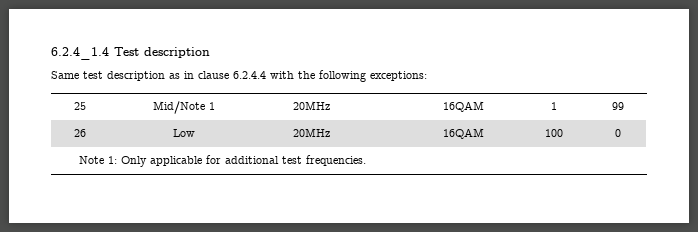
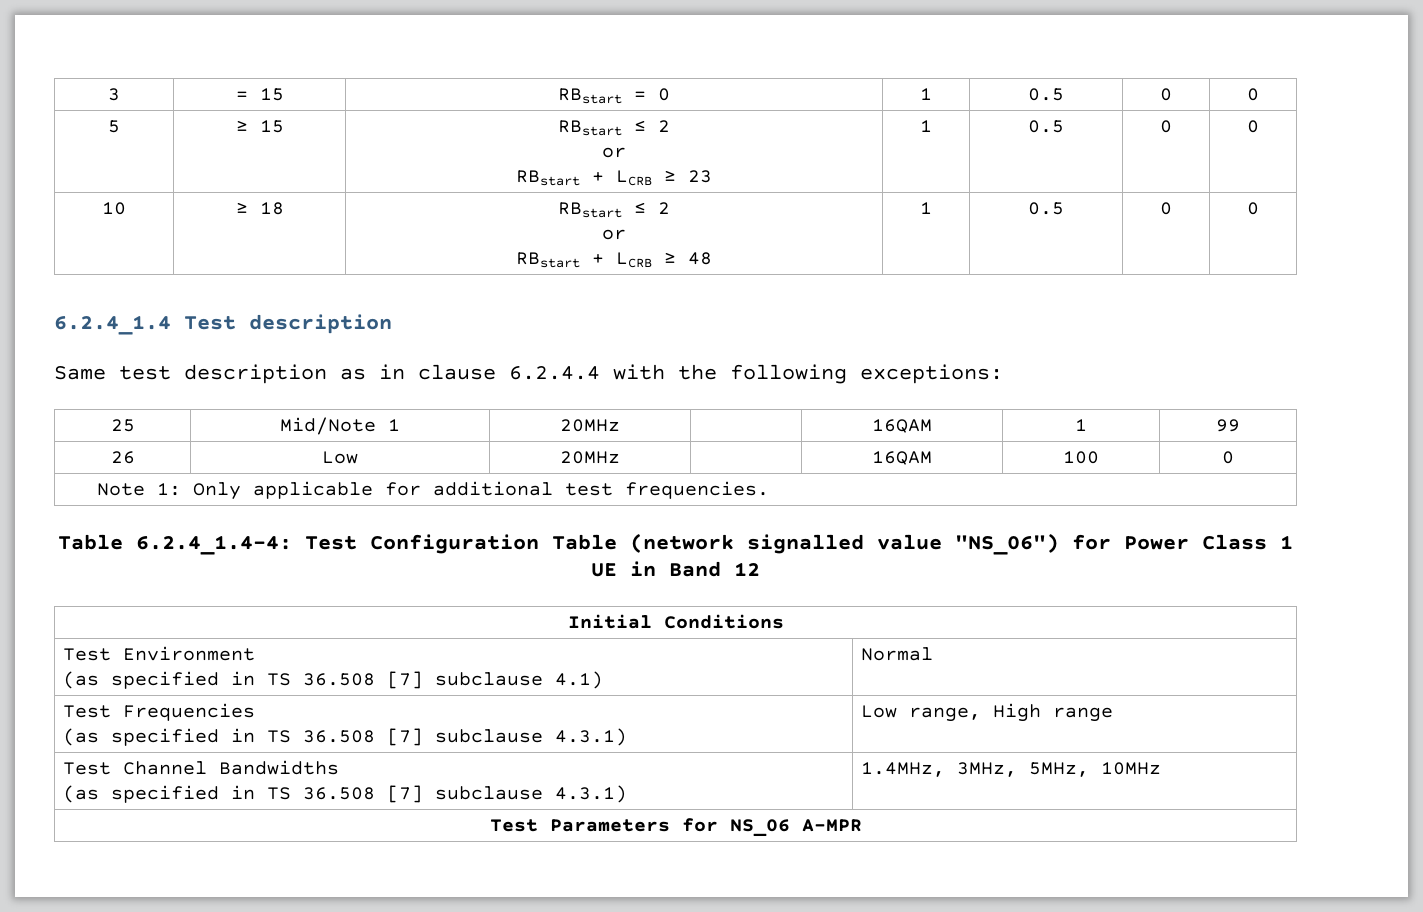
+ 3 | = 15 | RBstart = 0 | 1 | 0.5 | 0 | 0
+ 5 | ≥ 15 | RBstart ≤ 2
+ or
+ RBstart + LCRB ≥ 23 | 1 | 0.5 | 0 | 0
+ 10 | ≥ 18 | RBstart ≤ 2
+ or
+ RBstart + LCRB ≥ 48 | 1 | 0.5 | 0 | 0
+ Table 6.2.4_1.4-4: Test Configuration Table (network signalled value "NS_06") for Power Class 1 UE in Band 12
+ Initial Conditions
+ Test Environment
+ (as specified in TS 36.508 [7] subclause 4.1) | Normal
+ Test Frequencies
+ (as specified in TS 36.508 [7] subclause 4.3.1) | Low range, High range
+ Test Channel Bandwidths
+ (as specified in TS 36.508 [7] subclause 4.3.1) | 1.4MHz, 3MHz, 5MHz, 10MHz
+ Test Parameters for NS_06 A-MPR

